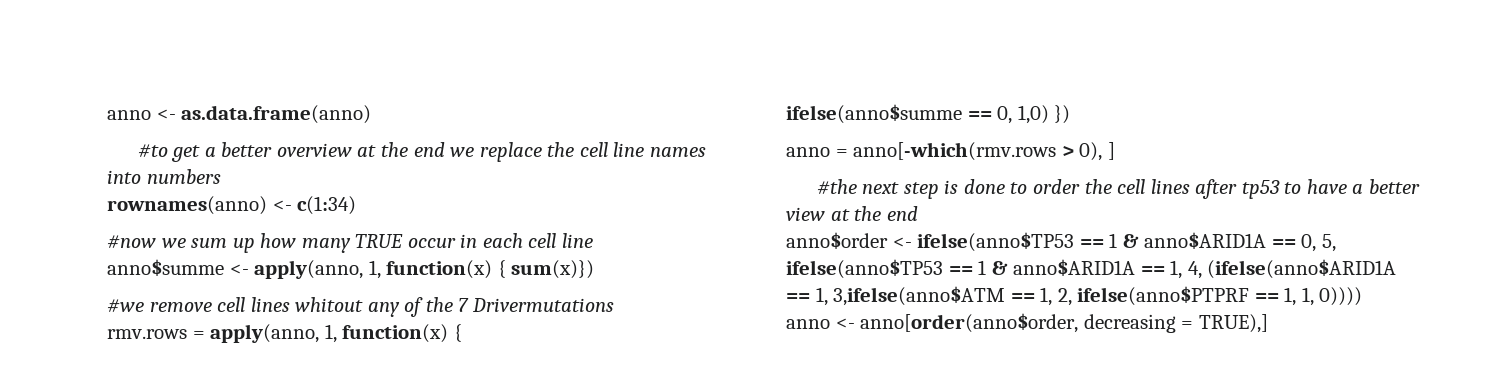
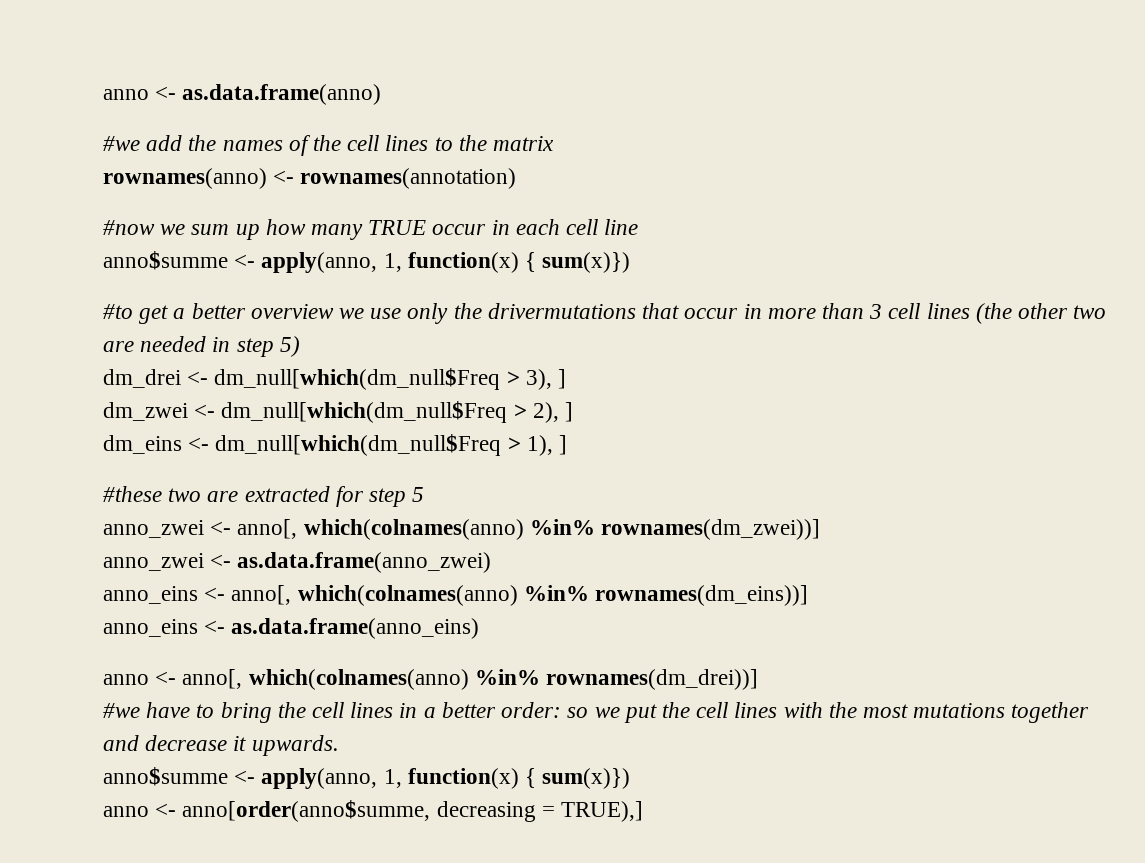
- #to get a better overview at the end we replace the cell line names into numbers
+ #we add the names of the cell lines to the matrix
- rownames(anno) <- c(1:34)
+ rownames(anno) <- rownames(annotation)
- #we remove cell lines whitout any of the 7 Drivermutations
- rmv.rows = apply(anno, 1, function(x) {
- ifelse(anno$summe == 0, 1,0) })
- anno = anno[-which(rmv.rows > 0), ]
- #the next step is done to order the cell lines after tp53 to have a better view at the end
- anno$order <- ifelse(anno$TP53 == 1 & anno$ARID1A == 0, 5, ifelse(anno$TP53 == 1 & anno$ARID1A == 1, 4, (ifelse(anno$ARID1A == 1, 3,ifelse(anno$ATM == 1, 2, ifelse(anno$PTPRF == 1, 1, 0))))
- anno <- anno[order(anno$order, decreasing = TRUE),]
+ #to get a better overview we use only the drivermutations that occur in more than 3 cell lines (the other two are needed in step 5)
+ dm_drei <- dm_null[which(dm_null$Freq > 3), ]
+ dm_zwei <- dm_null[which(dm_null$Freq > 2), ]
+ dm_eins <- dm_null[which(dm_null$Freq > 1), ]
+ #these two are extracted for step 5
+ anno_zwei <- anno[, which(colnames(anno) %in% rownames(dm_zwei))]
+ anno_zwei <- as.data.frame(anno_zwei)
+ anno_eins <- anno[, which(colnames(anno) %in% rownames(dm_eins))]
+ anno_eins <- as.data.frame(anno_eins)
+ anno <- anno[, which(colnames(anno) %in% rownames(dm_drei))]
+ #we have to bring the cell lines in a better order: so we put the cell lines with the most mutations together and decrease it upwards.
+ anno$summe <- apply(anno, 1, function(x) { sum(x)})
+ anno <- anno[order(anno$summe, decreasing = TRUE),]

